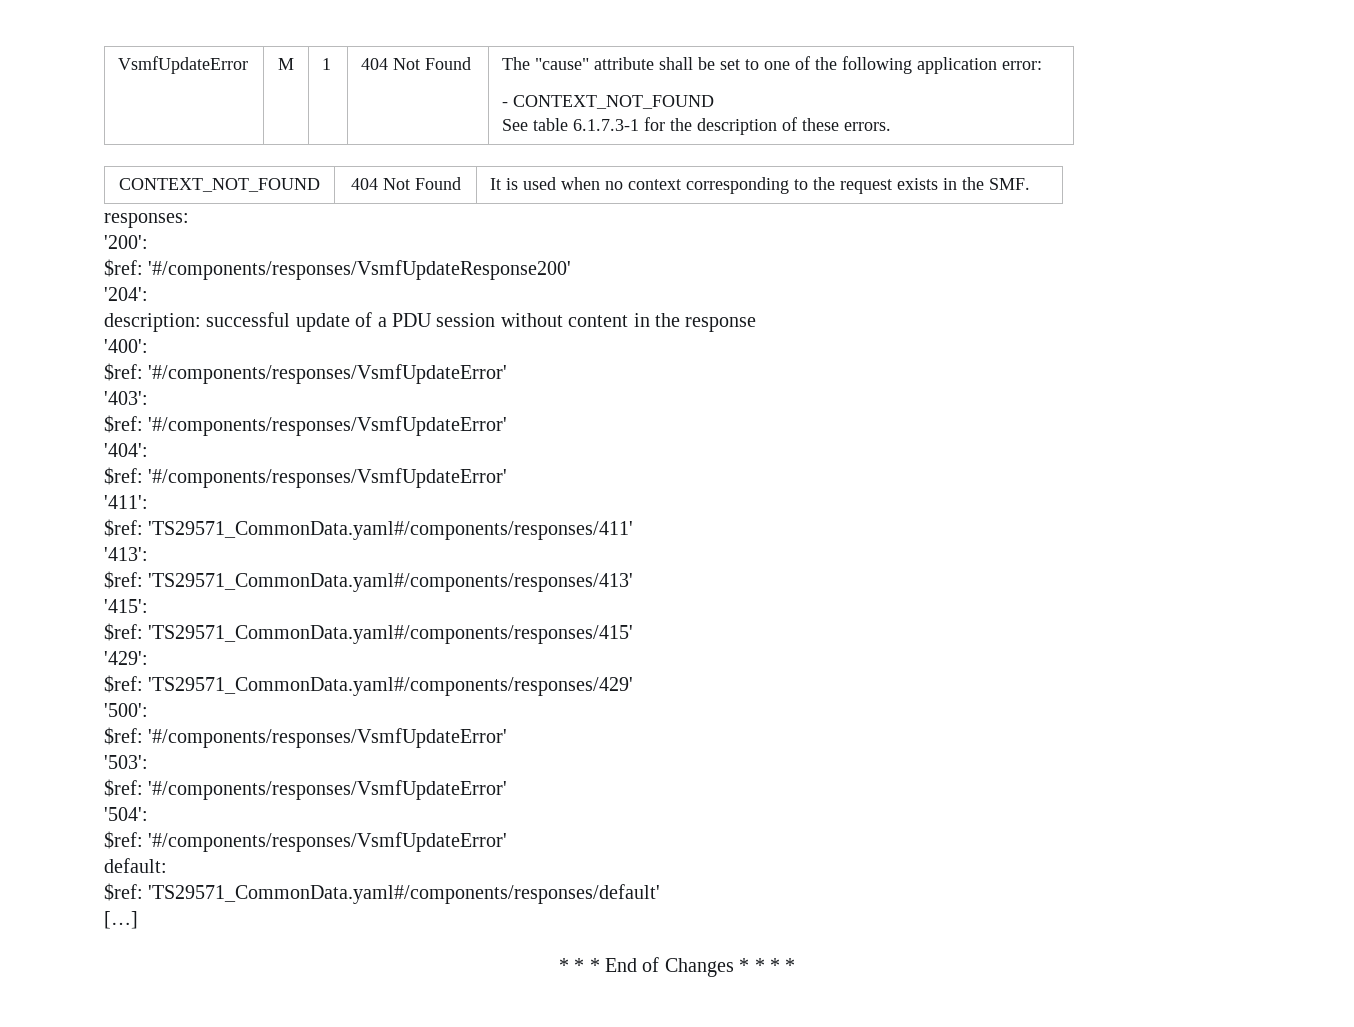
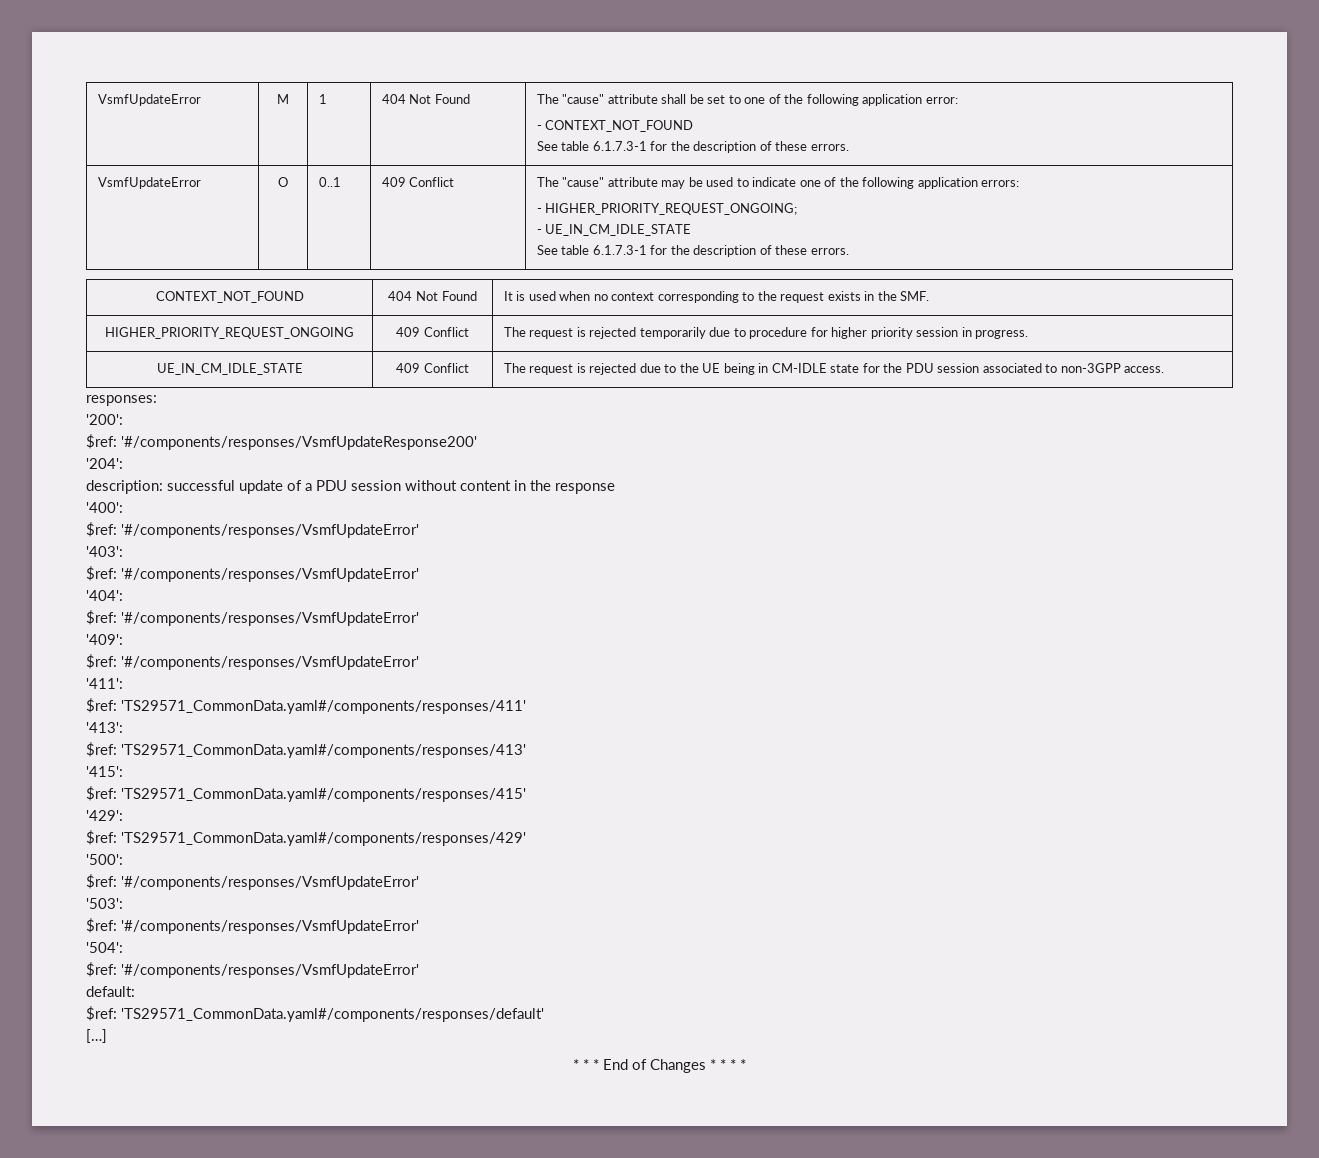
+ VsmfUpdateError | O | 0..1 | 409 Conflict | The "cause" attribute may be used to indicate one of the following application errors:
+ - HIGHER_PRIORITY_REQUEST_ONGOING;
+ - UE_IN_CM_IDLE_STATE
+ See table 6.1.7.3-1 for the description of these errors.
+ HIGHER_PRIORITY_REQUEST_ONGOING | 409 Conflict | The request is rejected temporarily due to procedure for higher priority session in progress.
+ UE_IN_CM_IDLE_STATE | 409 Conflict | The request is rejected due to the UE being in CM-IDLE state for the PDU session associated to non-3GPP access.
+ '409':
+ $ref: '#/components/responses/VsmfUpdateError'

